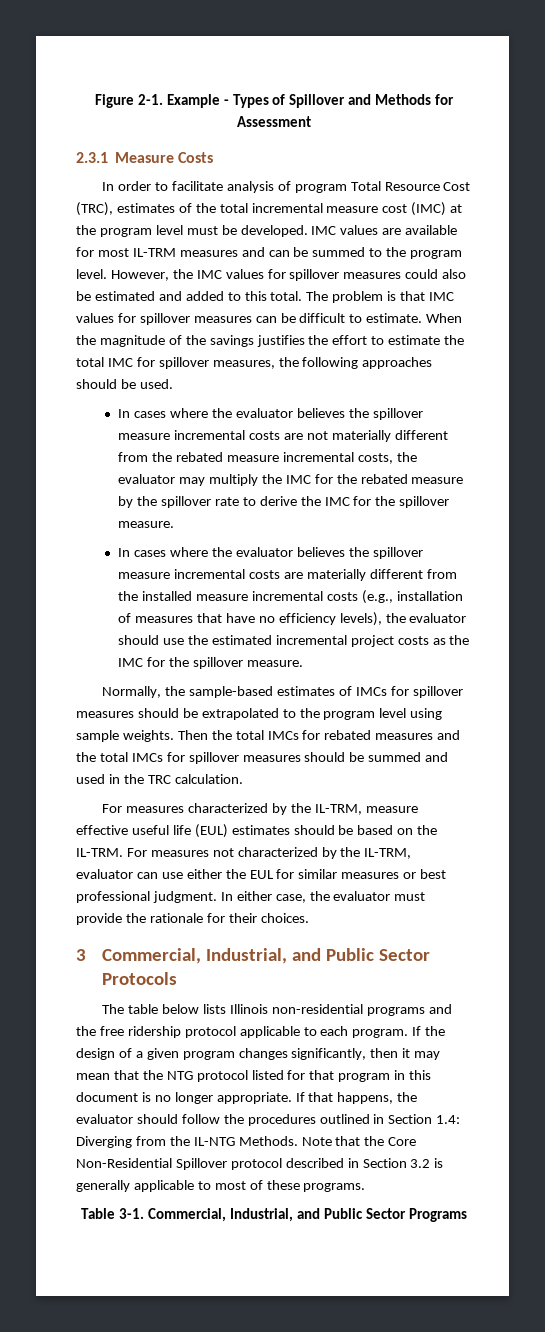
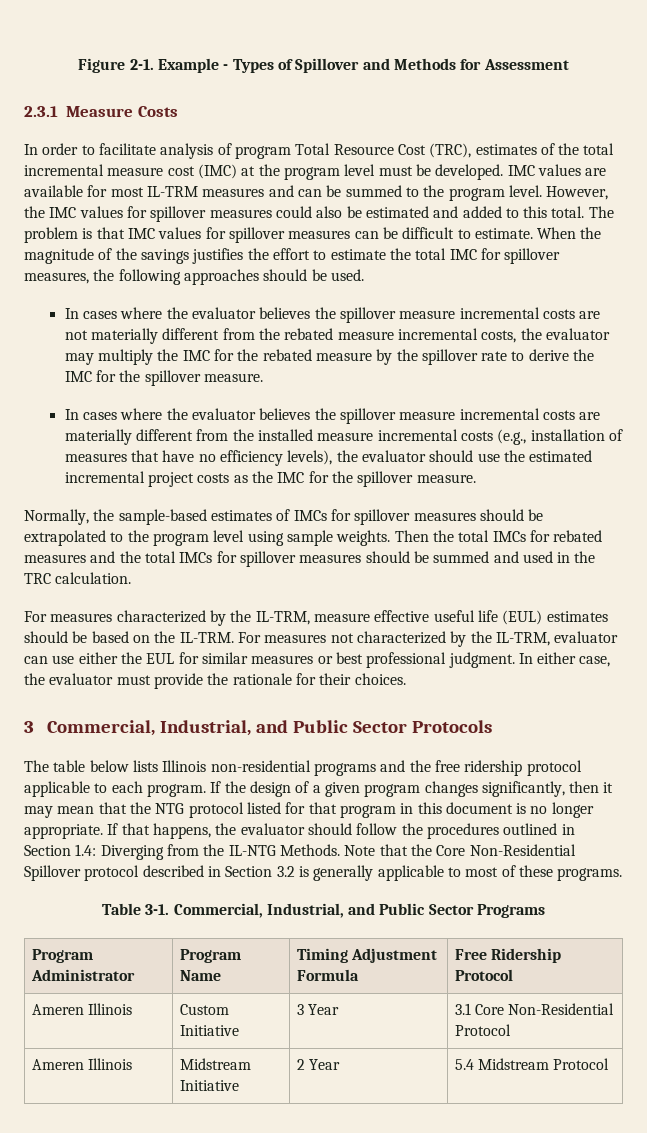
+ Program Administrator | Program Name | Timing Adjustment Formula | Free Ridership Protocol
+ Ameren Illinois | Custom Initiative | 3 Year | 3.1 Core Non-Residential Protocol
+ Ameren Illinois | Midstream Initiative | 2 Year | 5.4 Midstream Protocol

